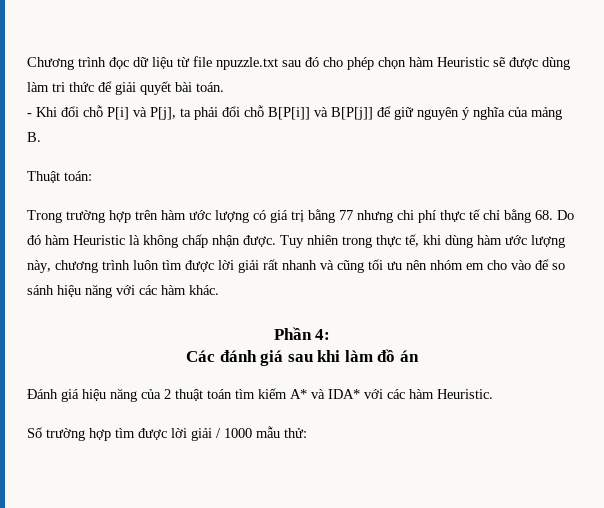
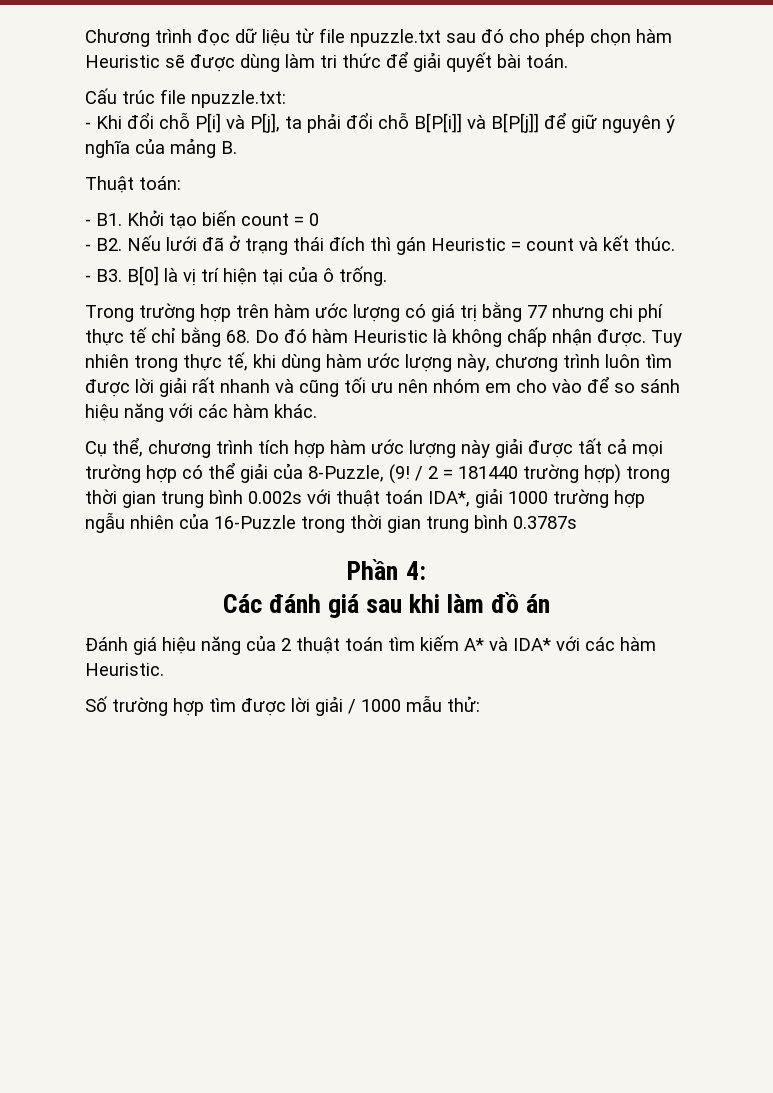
+ Cấu trúc file npuzzle.txt:
+ - B1. Khởi tạo biến count = 0
+ - B2. Nếu lưới đã ở trạng thái đích thì gán Heuristic = count và kết thúc.
+ - B3. B[0] là vị trí hiện tại của ô trống.
+ Cụ thể, chương trình tích hợp hàm ước lượng này giải được tất cả mọi trường hợp có thể giải của 8-Puzzle, (9! / 2 = 181440 trường hợp) trong thời gian trung bình 0.002s với thuật toán IDA*, giải 1000 trường hợp ngẫu nhiên của 16-Puzzle trong thời gian trung bình 0.3787s

